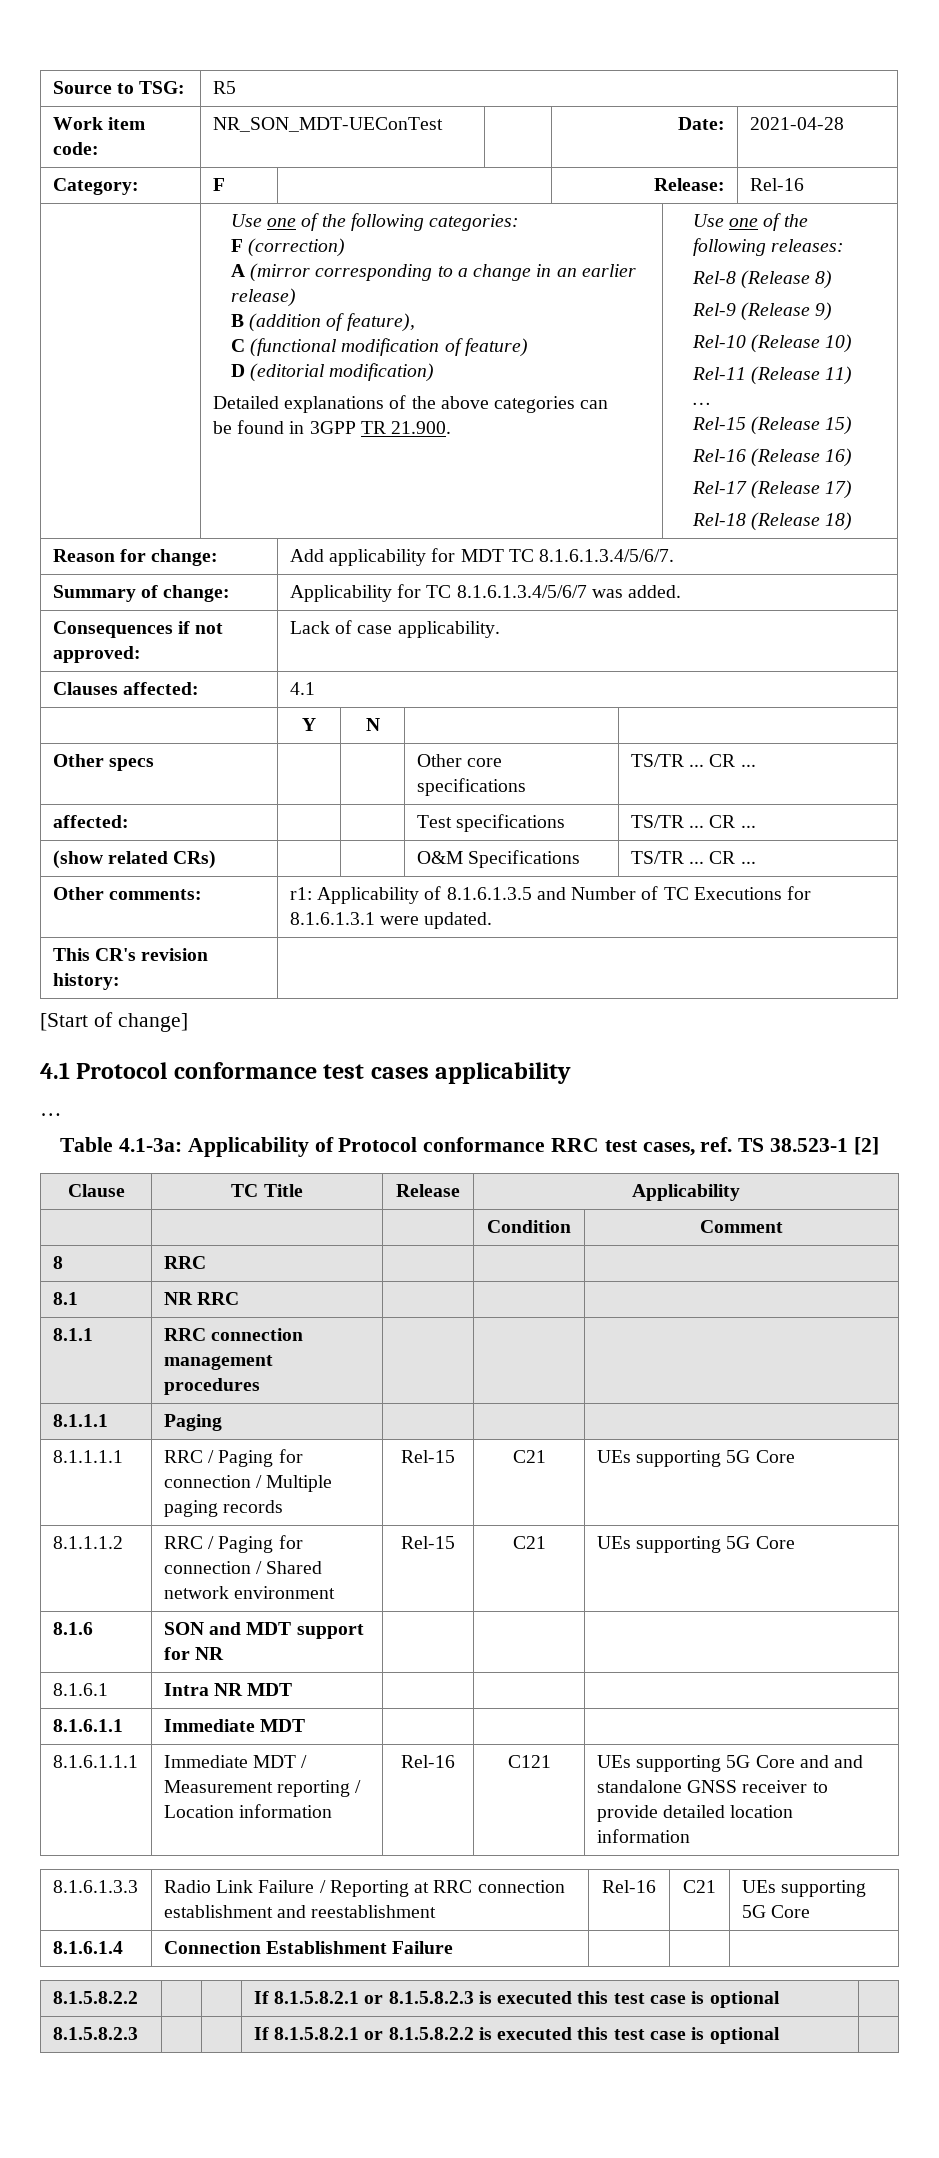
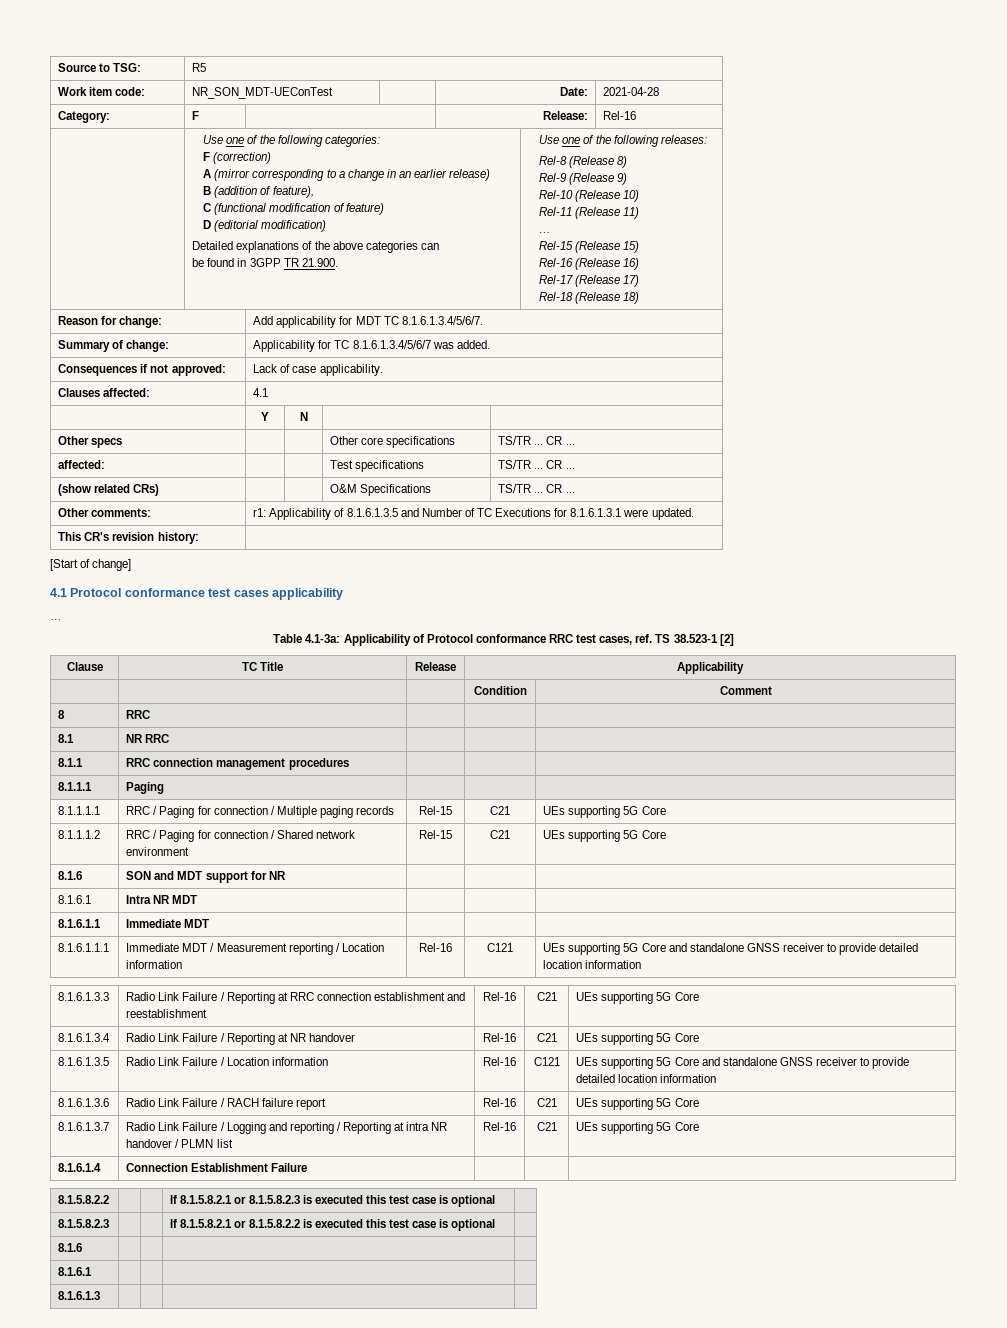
- 8.1.6.1.1.1 | Immediate MDT / Measurement reporting / Location information | Rel-16 | C121 | UEs supporting 5G Core and and standalone GNSS receiver to provide detailed location information
+ 8.1.6.1.1.1 | Immediate MDT / Measurement reporting / Location information | Rel-16 | C121 | UEs supporting 5G Core and standalone GNSS receiver to provide detailed location information
+ 8.1.6.1.3.4 | Radio Link Failure / Reporting at NR handover | Rel-16 | C21 | UEs supporting 5G Core
+ 8.1.6.1.3.5 | Radio Link Failure / Location information | Rel-16 | C121 | UEs supporting 5G Core and standalone GNSS receiver to provide detailed location information
+ 8.1.6.1.3.6 | Radio Link Failure / RACH failure report | Rel-16 | C21 | UEs supporting 5G Core
+ 8.1.6.1.3.7 | Radio Link Failure / Logging and reporting / Reporting at intra NR handover / PLMN list | Rel-16 | C21 | UEs supporting 5G Core
+ 8.1.6 | | | |
+ 8.1.6.1 | | | |
+ 8.1.6.1.3 | | | |

